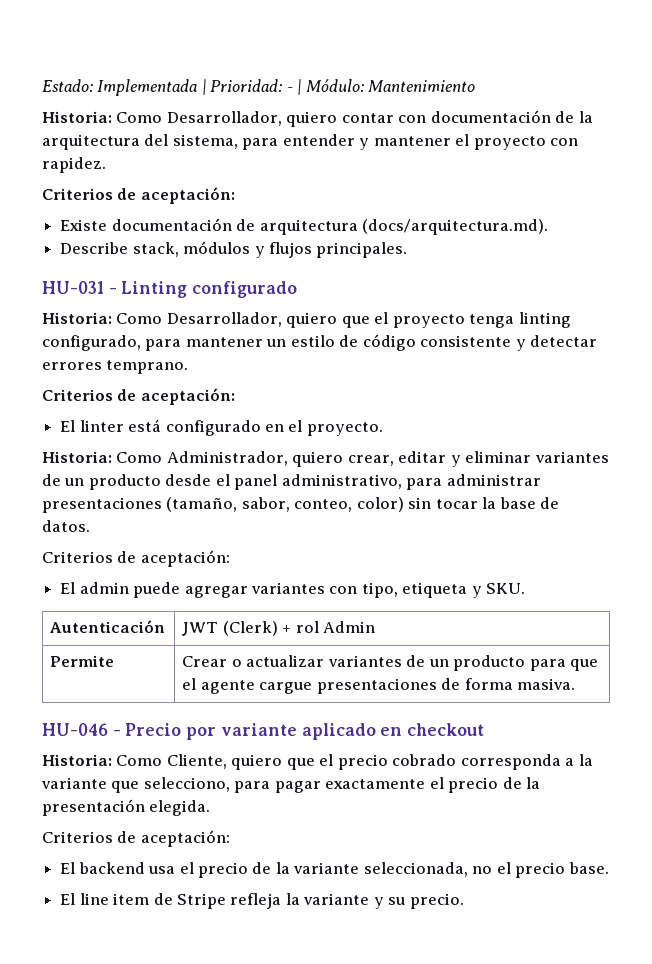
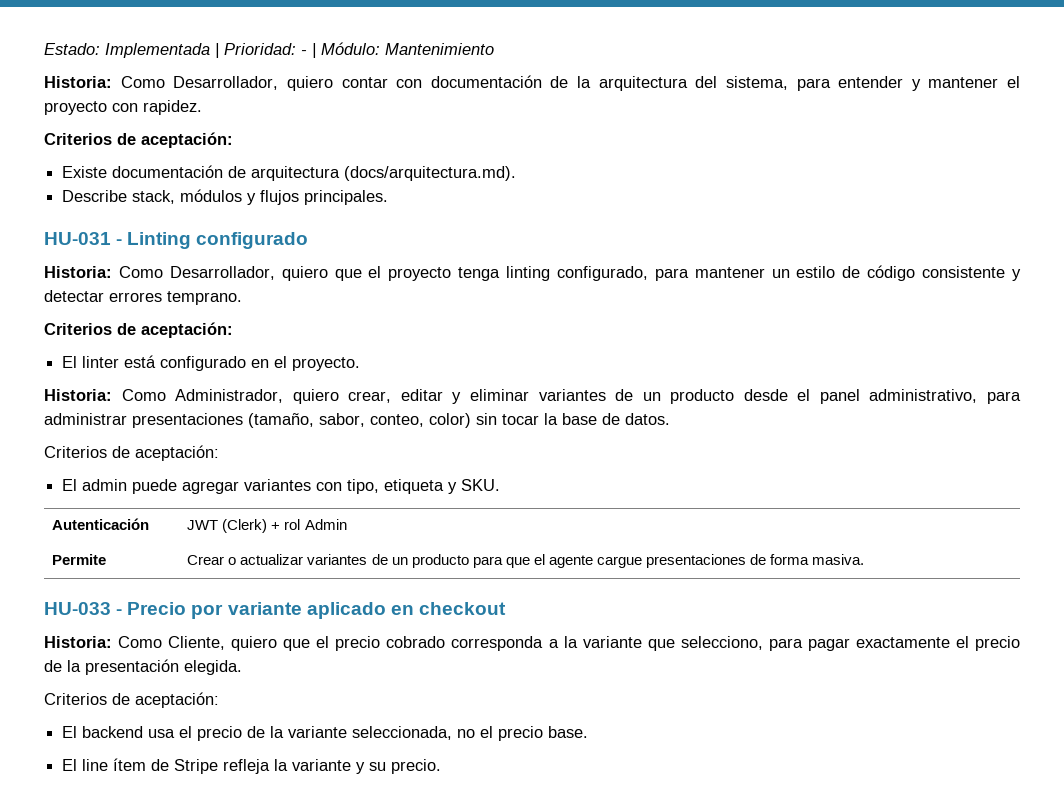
- HU-046 - Precio por variante aplicado en checkout
+ HU-033 - Precio por variante aplicado en checkout
- El line item de Stripe refleja la variante y su precio.
+ El line ítem de Stripe refleja la variante y su precio.

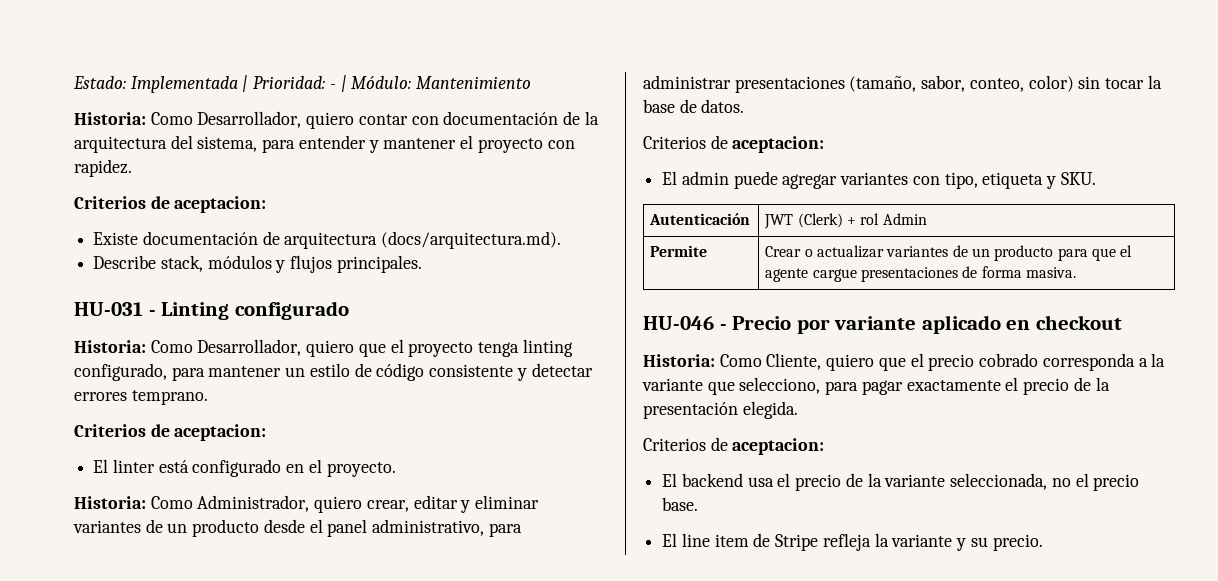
  Historia: Como Desarrollador, quiero contar con documentación de la arquitectura del sistema, para entender y mantener el proyecto con rapidez.
- Criterios de aceptación:
+ Criterios de aceptacion:
  Historia: Como Desarrollador, quiero que el proyecto tenga linting configurado, para mantener un estilo de código consistente y detectar errores temprano.
- Criterios de aceptación:
+ Criterios de aceptacion:
  Historia: Como Administrador, quiero crear, editar y eliminar variantes de un producto desde el panel administrativo, para administrar presentaciones (tamaño, sabor, conteo, color) sin tocar la base de datos.
- Criterios de aceptación:
+ Criterios de aceptacion:
- HU-033 - Precio por variante aplicado en checkout
+ HU-046 - Precio por variante aplicado en checkout
  Historia: Como Cliente, quiero que el precio cobrado corresponda a la variante que selecciono, para pagar exactamente el precio de la presentación elegida.
- Criterios de aceptación:
+ Criterios de aceptacion:
- El line ítem de Stripe refleja la variante y su precio.
+ El line item de Stripe refleja la variante y su precio.

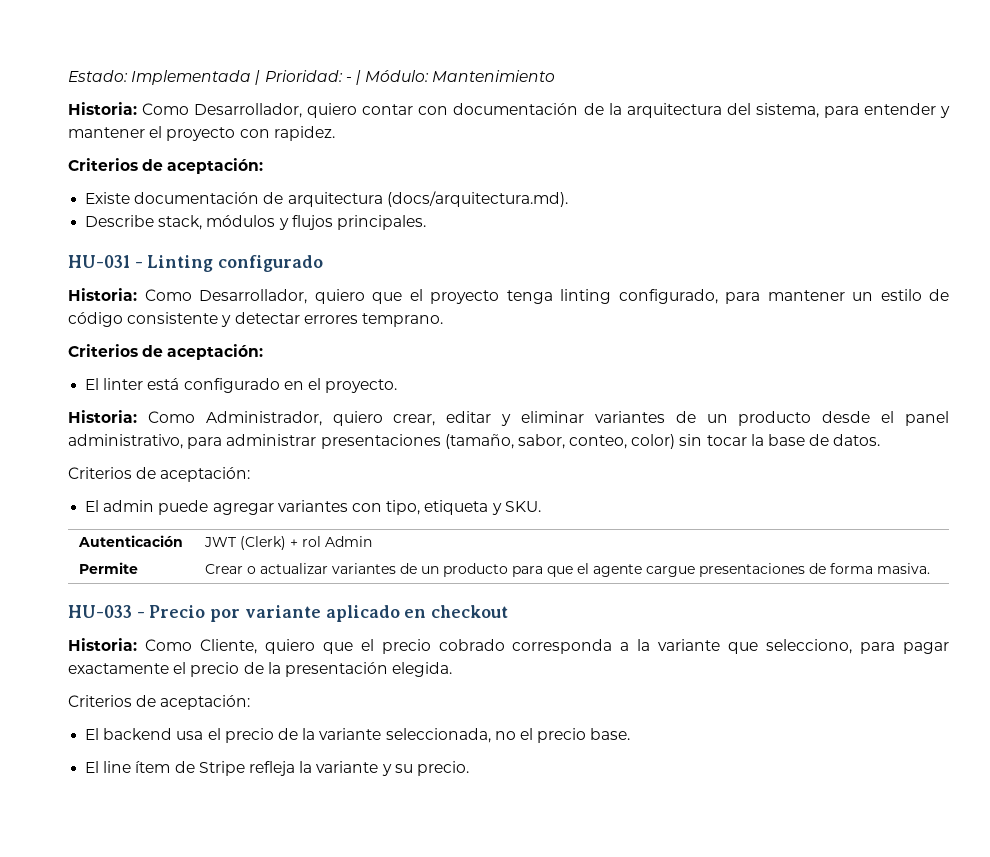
  Historia: Como Desarrollador, quiero contar con documentación de la arquitectura del sistema, para entender y mantener el proyecto con rapidez.
- Criterios de aceptacion:
+ Criterios de aceptación:
  Historia: Como Desarrollador, quiero que el proyecto tenga linting configurado, para mantener un estilo de código consistente y detectar errores temprano.
- Criterios de aceptacion:
+ Criterios de aceptación:
  Historia: Como Administrador, quiero crear, editar y eliminar variantes de un producto desde el panel administrativo, para administrar presentaciones (tamaño, sabor, conteo, color) sin tocar la base de datos.
- Criterios de aceptacion:
+ Criterios de aceptación:
- HU-046 - Precio por variante aplicado en checkout
+ HU-033 - Precio por variante aplicado en checkout
  Historia: Como Cliente, quiero que el precio cobrado corresponda a la variante que selecciono, para pagar exactamente el precio de la presentación elegida.
- Criterios de aceptacion:
+ Criterios de aceptación:
- El line item de Stripe refleja la variante y su precio.
+ El line ítem de Stripe refleja la variante y su precio.

